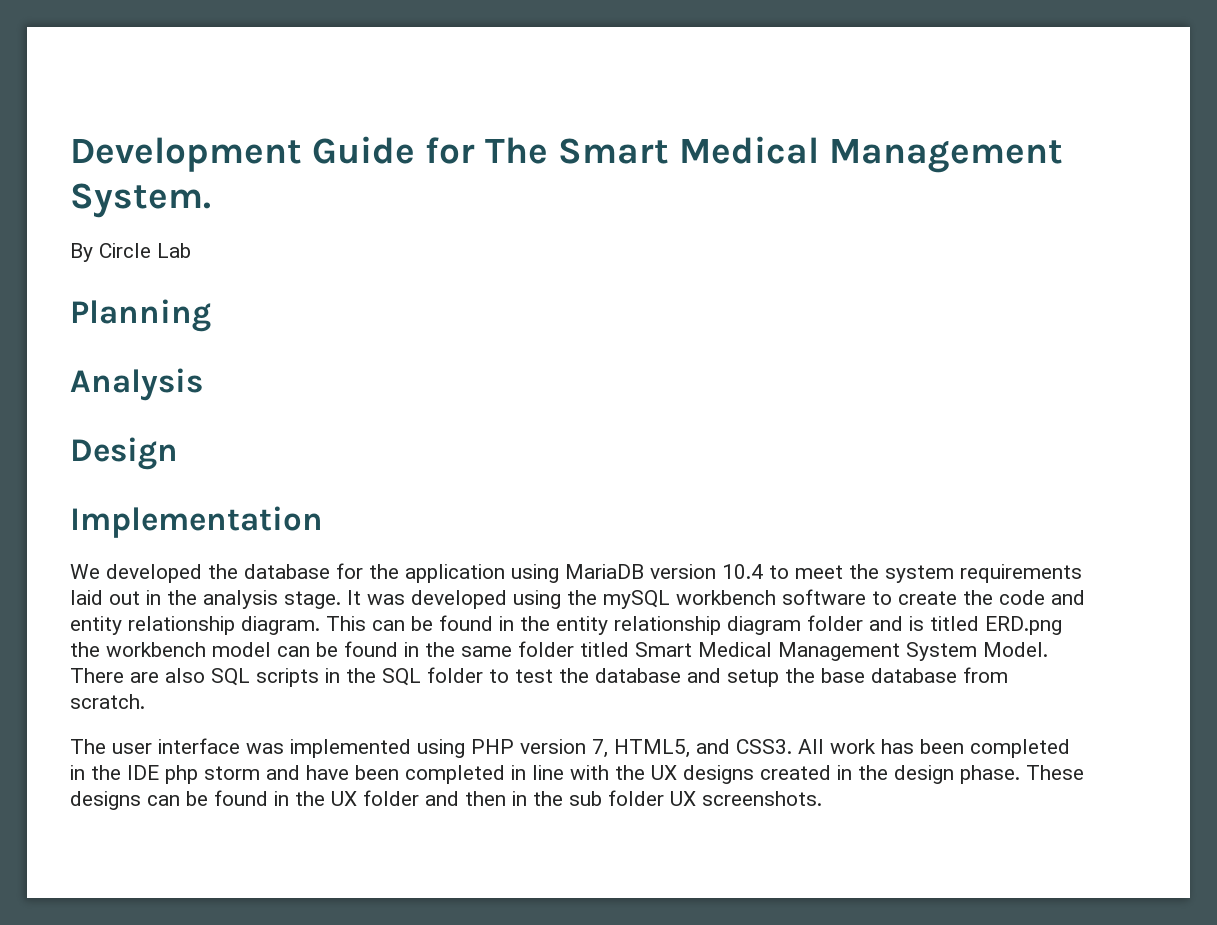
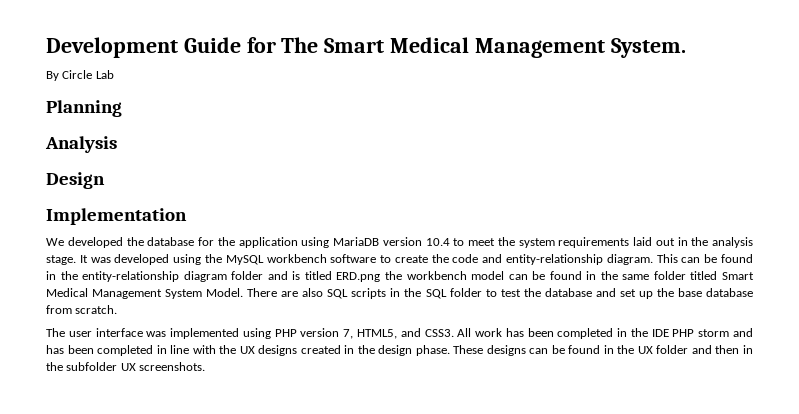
- It was developed using the mySQL workbench software to create the code and entity relationship diagram.
+ It was developed using the MySQL workbench software to create the code and entity-relationship diagram.
- This can be found in the entity relationship diagram folder and is titled ERD.png the workbench model can be found in the same folder titled Smart Medical Management System Model.
+ This can be found in the entity-relationship diagram folder and is titled ERD.png the workbench model can be found in the same folder titled Smart Medical Management System Model.
- There are also SQL scripts in the SQL folder to test the database and setup the base database from scratch.
+ There are also SQL scripts in the SQL folder to test the database and set up the base database from scratch.
- All work has been completed in the IDE php storm and have been completed in line with the UX designs created in the design phase.
+ All work has been completed in the IDE PHP storm and has been completed in line with the UX designs created in the design phase.
- These designs can be found in the UX folder and then in the sub folder UX screenshots.
+ These designs can be found in the UX folder and then in the subfolder UX screenshots.

